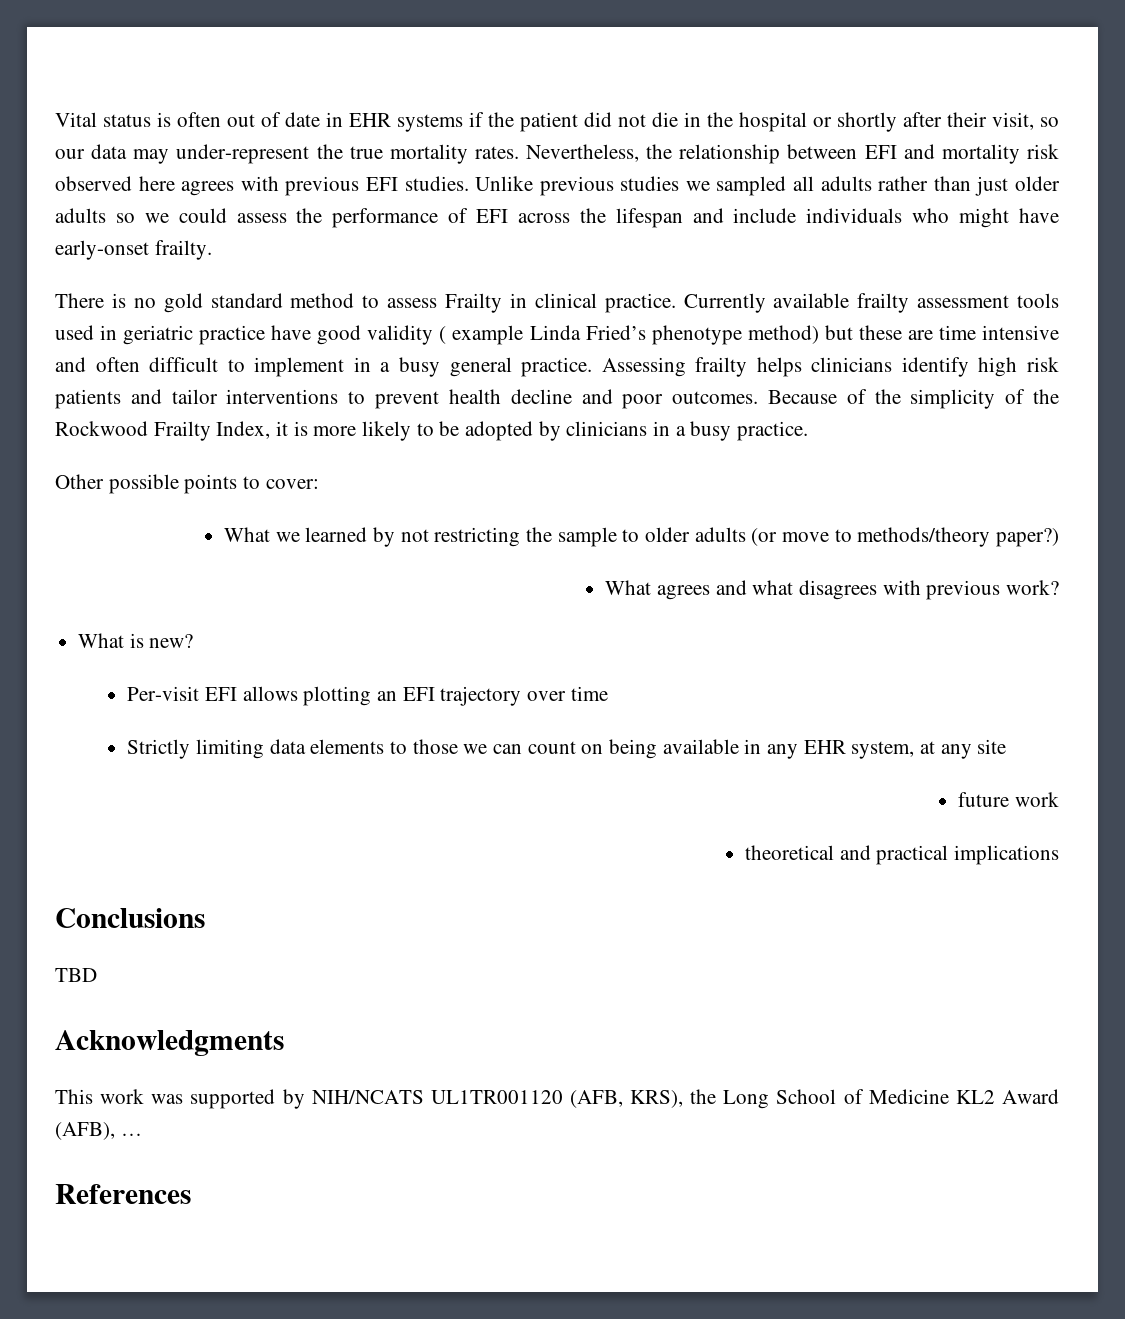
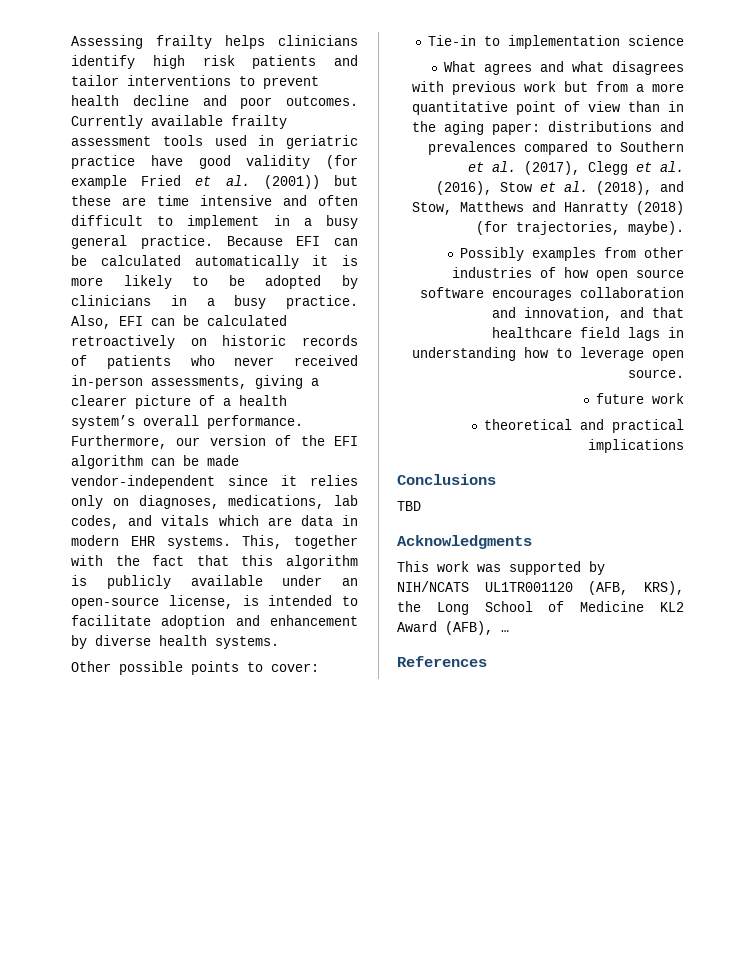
- Vital status is often out of date in EHR systems if the patient did not die in the hospital or shortly after their visit, so our data may under-represent the true mortality rates. Nevertheless, the relationship between EFI and mortality risk observed here agrees with previous EFI studies. Unlike previous studies we sampled all adults rather than just older adults so we could assess the performance of EFI across the lifespan and include individuals who might have early-onset frailty.
- There is no gold standard method to assess Frailty in clinical practice. Currently available frailty assessment tools used in geriatric practice have good validity ( example Linda Fried’s phenotype method) but these are time intensive and often difficult to implement in a busy general practice.
- Because of the simplicity of the Rockwood Frailty Index, it is more likely to be adopted by clinicians in a busy practice.
+ Currently available frailty assessment tools used in geriatric practice have good validity (for example Fried et al. (2001)) but these are time intensive and often difficult to implement in a busy general practice. Because EFI can be calculated automatically it is more likely to be adopted by clinicians in a busy practice. Also, EFI can be calculated retroactively on historic records of patients who never received in-person assessments, giving a clearer picture of a health system’s overall performance. Furthermore, our version of the EFI algorithm can be made vendor-independent since it relies only on diagnoses, medications, lab codes, and vitals which are data in modern EHR systems. This, together with the fact that this algorithm is publicly available under an open-source license, is intended to facilitate adoption and enhancement by diverse health systems.
- What we learned by not restricting the sample to older adults (or move to methods/theory paper?)
+ Tie-in to implementation science
- What agrees and what disagrees with previous work?
- What is new?
- Per-visit EFI allows plotting an EFI trajectory over time
- Strictly limiting data elements to those we can count on being available in any EHR system, at any site
+ What agrees and what disagrees with previous work but from a more quantitative point of view than in the aging paper: distributions and prevalences compared to Southern et al. (2017), Clegg et al. (2016), Stow et al. (2018), and Stow, Matthews and Hanratty (2018) (for trajectories, maybe).
+ Possibly examples from other industries of how open source software encourages collaboration and innovation, and that healthcare field lags in understanding how to leverage open source.

